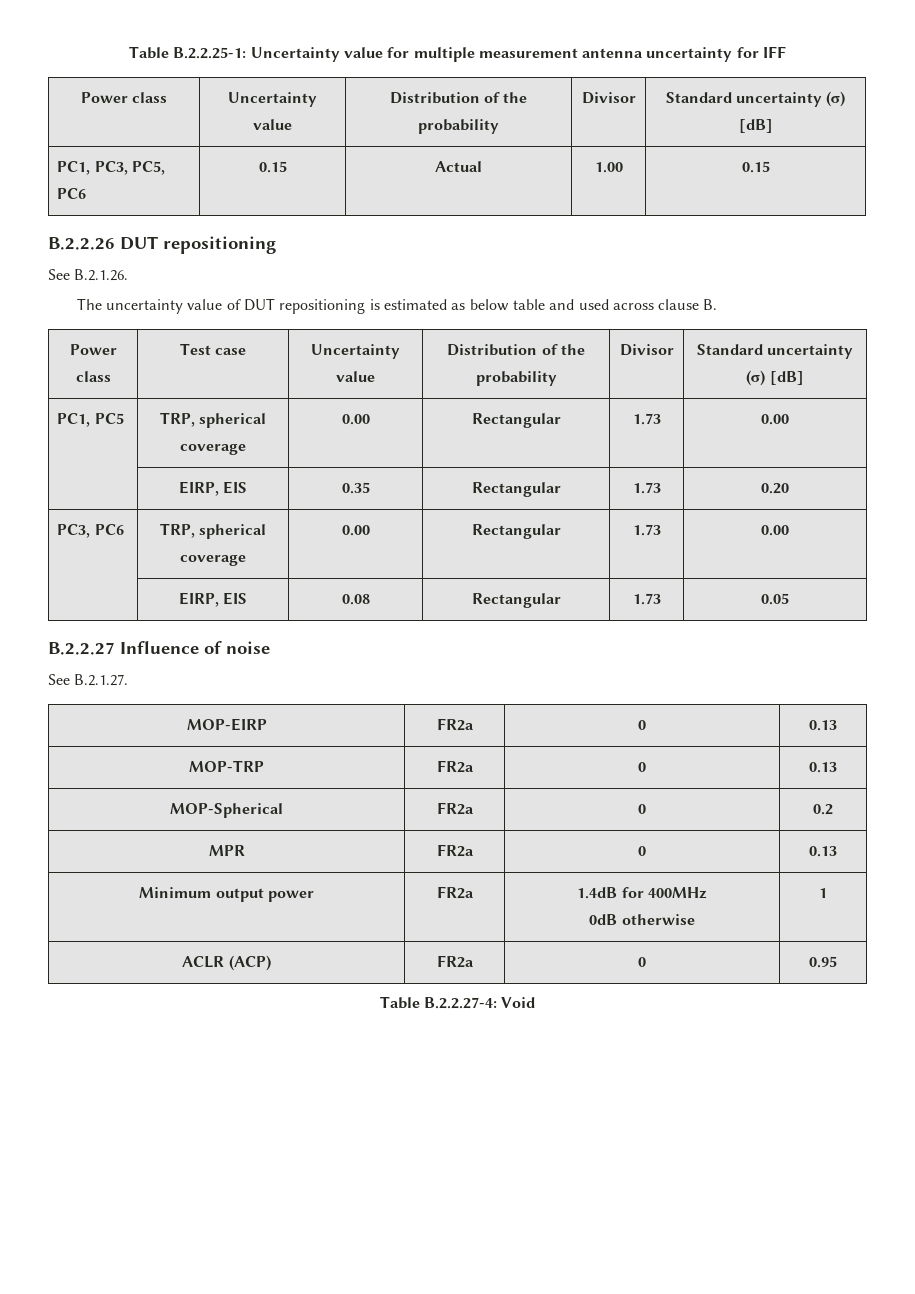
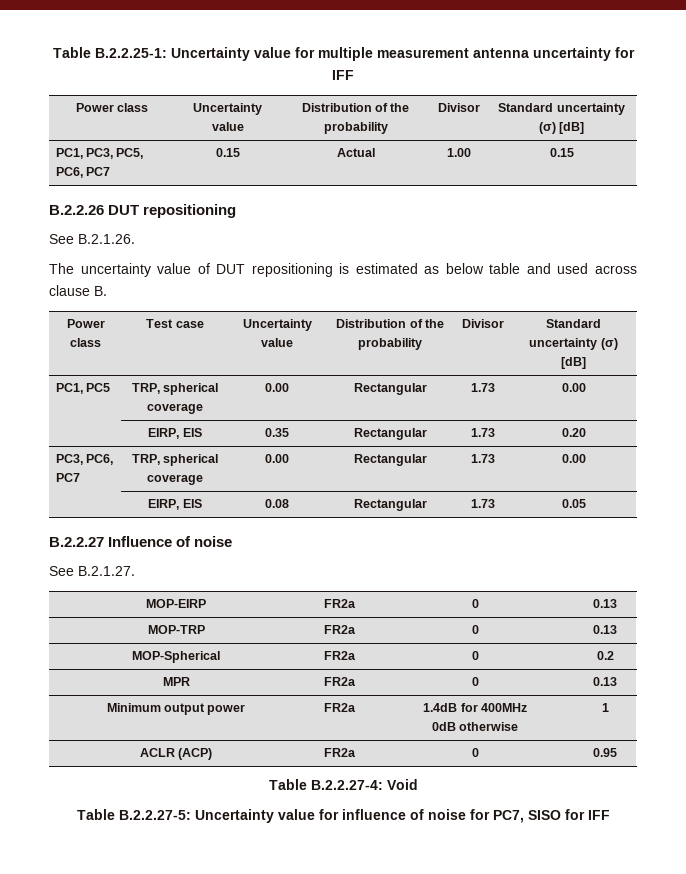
- PC1, PC3, PC5, PC6 | 0.15 | Actual | 1.00 | 0.15
+ PC1, PC3, PC5, PC6, PC7 | 0.15 | Actual | 1.00 | 0.15
- PC3, PC6 | TRP, spherical coverage | 0.00 | Rectangular | 1.73 | 0.00
+ PC3, PC6, PC7 | TRP, spherical coverage | 0.00 | Rectangular | 1.73 | 0.00
+ Table B.2.2.27-5: Uncertainty value for influence of noise for PC7, SISO for IFF

